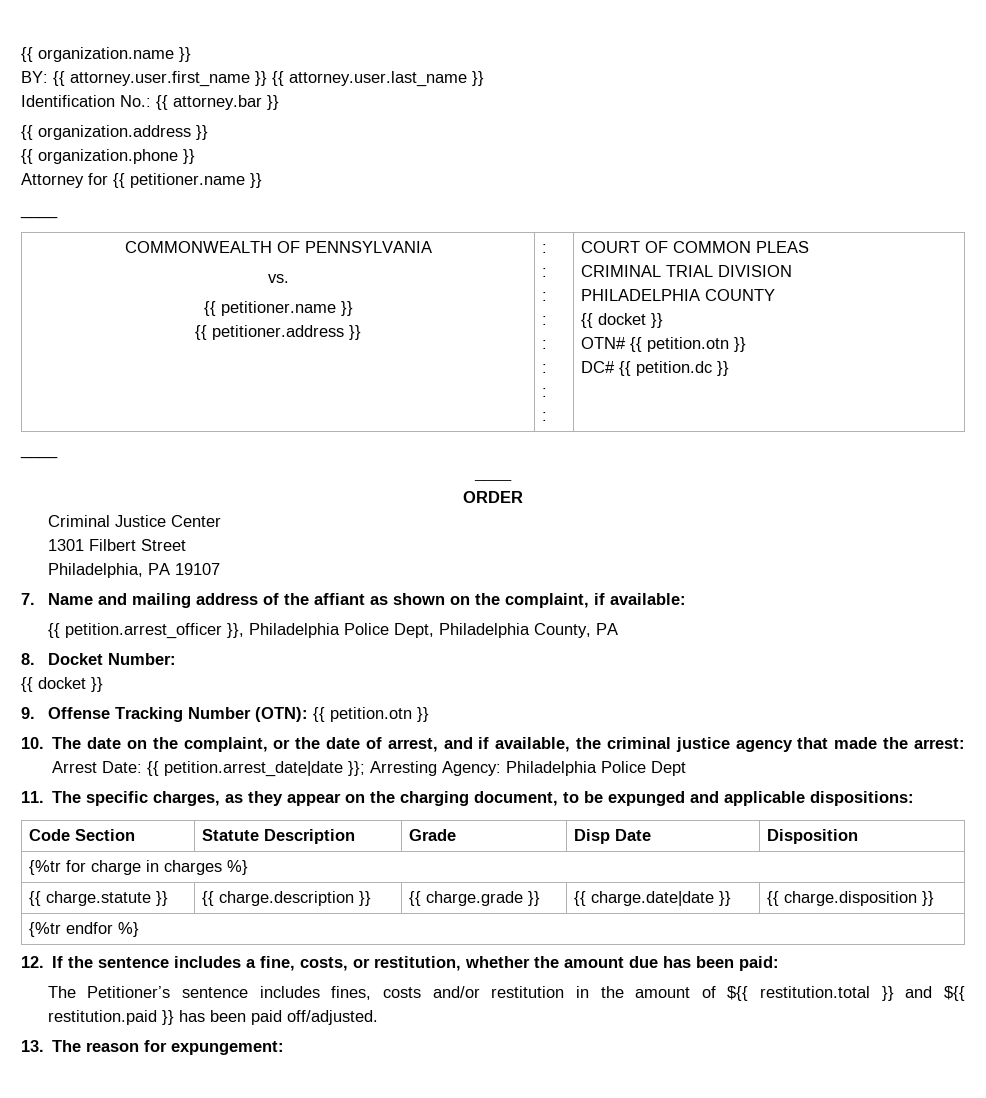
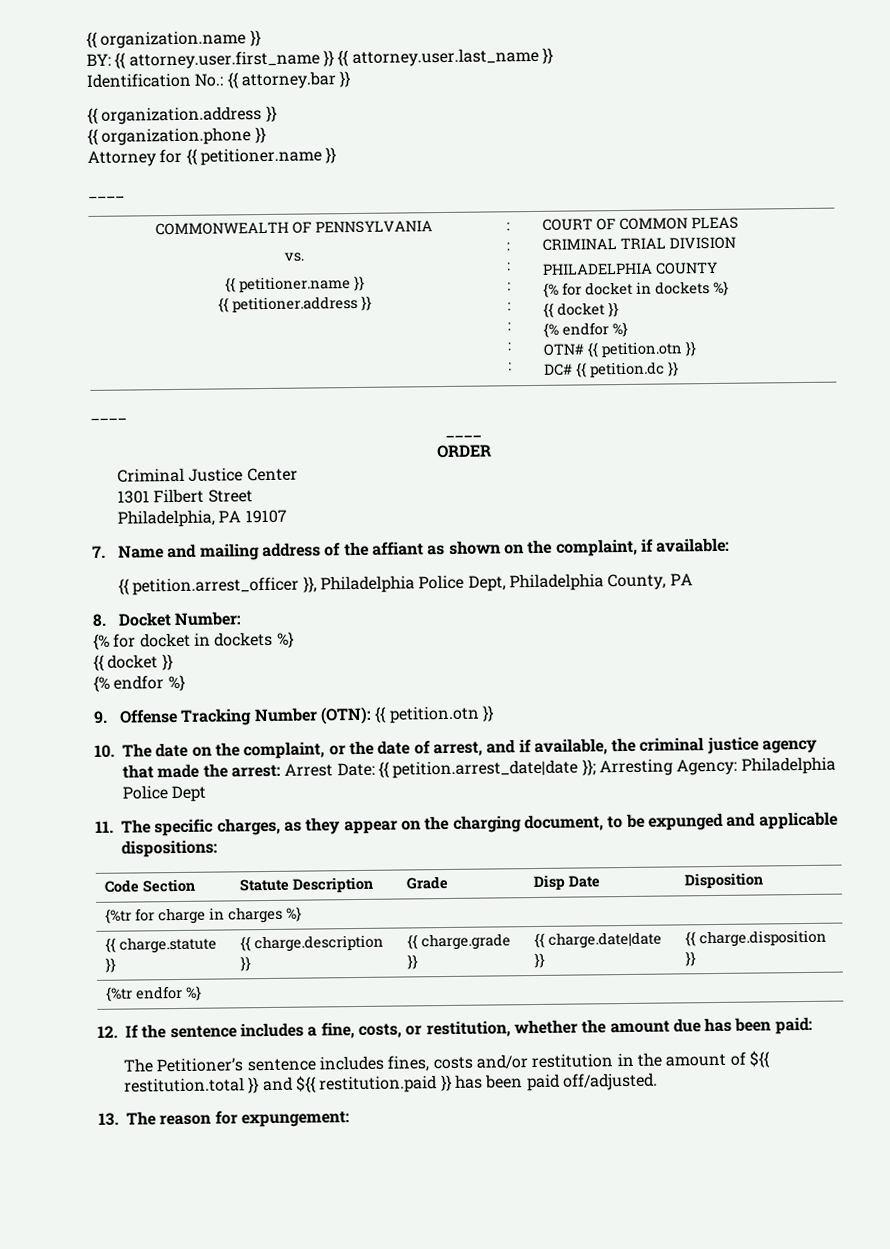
  PHILADELPHIA COUNTY
+ {% for docket in dockets %}
  {{ docket }}
+ {% endfor %}
  8. Docket Number:
+ {% for docket in dockets %}
  {{ docket }}
+ {% endfor %}

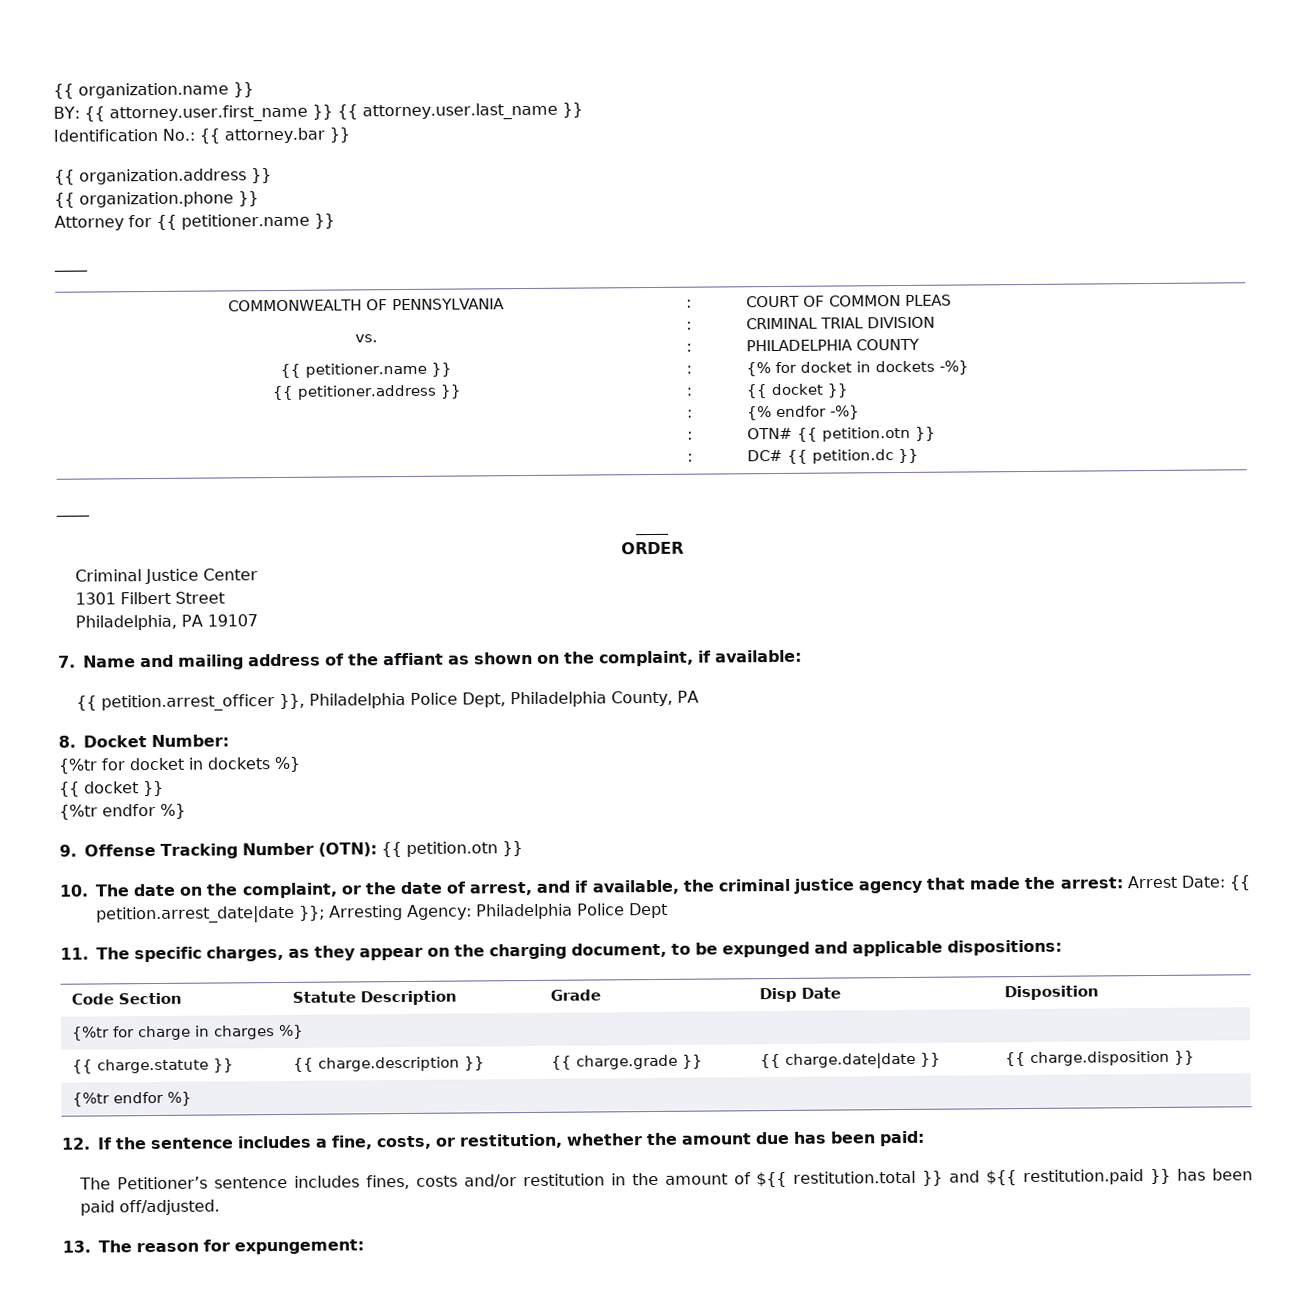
  PHILADELPHIA COUNTY
- {% for docket in dockets %}
+ {% for docket in dockets -%}
  {{ docket }}
- {% endfor %}
+ {% endfor -%}
  8. Docket Number:
- {% for docket in dockets %}
+ {%tr for docket in dockets %}
  {{ docket }}
- {% endfor %}
+ {%tr endfor %}

